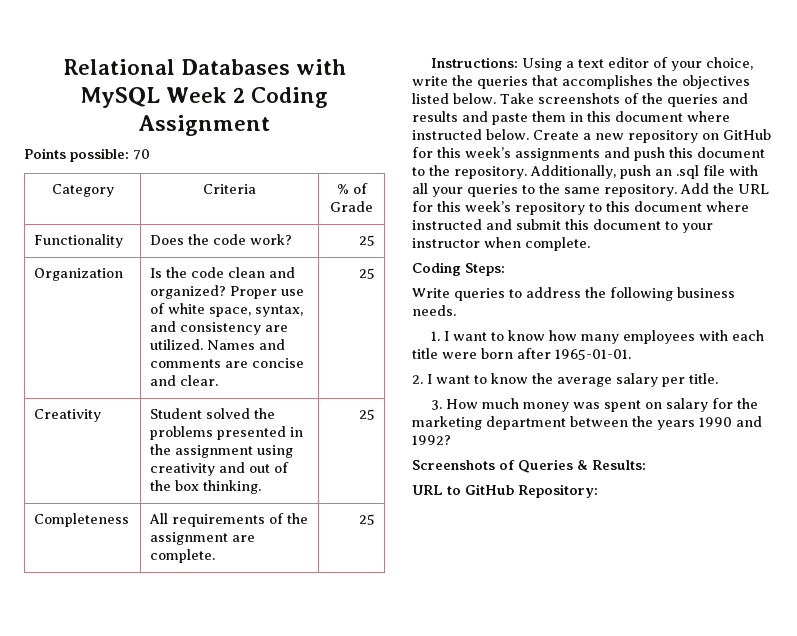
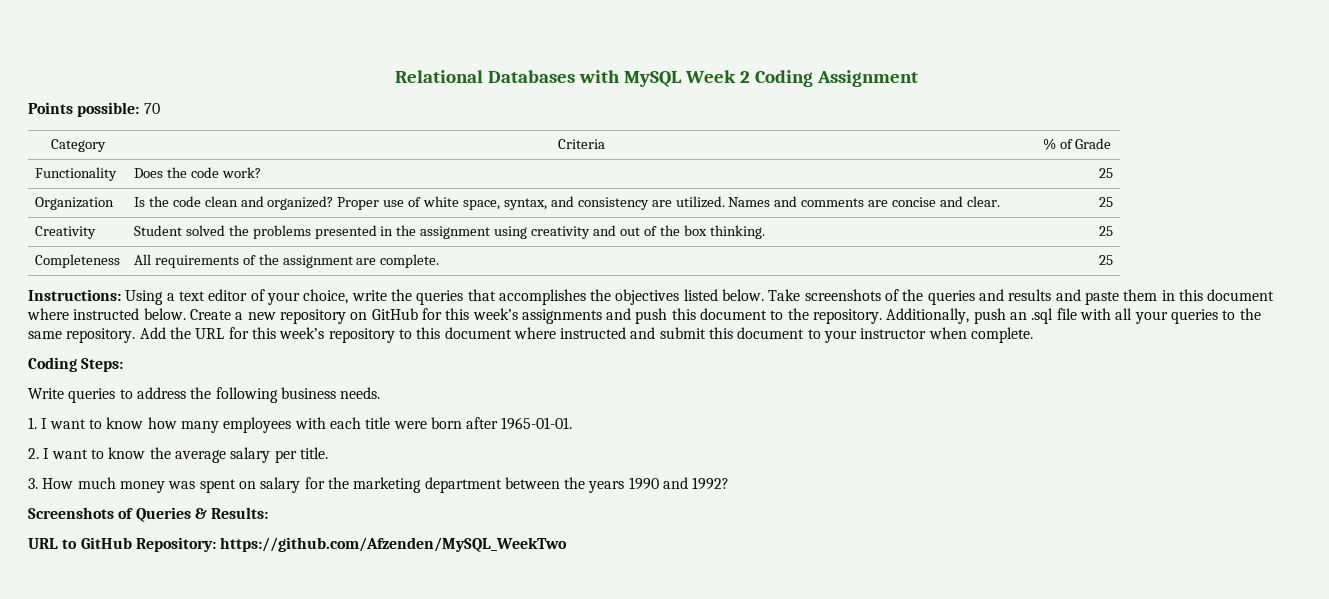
- URL to GitHub Repository:
+ URL to GitHub Repository: https://github.com/Afzenden/MySQL_WeekTwo

